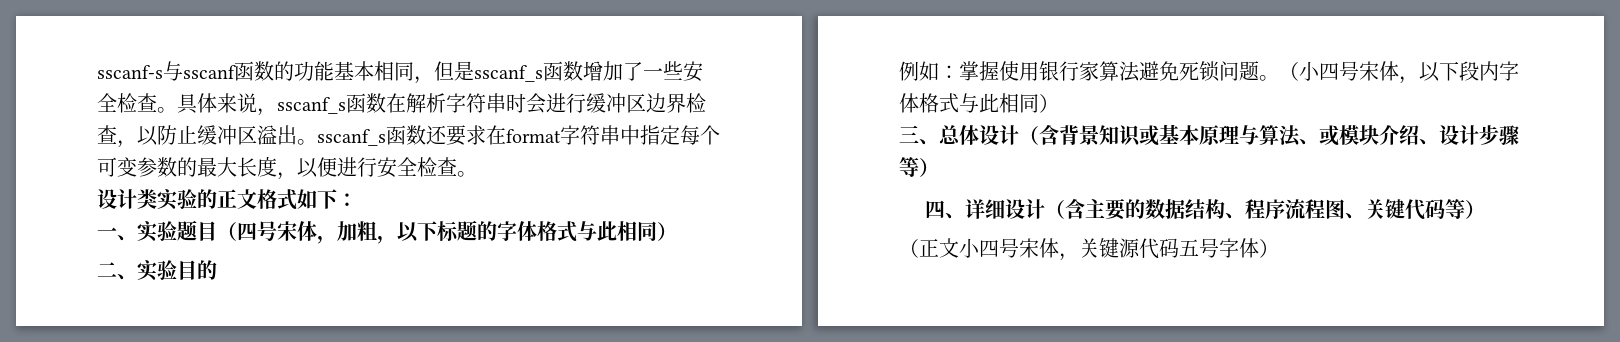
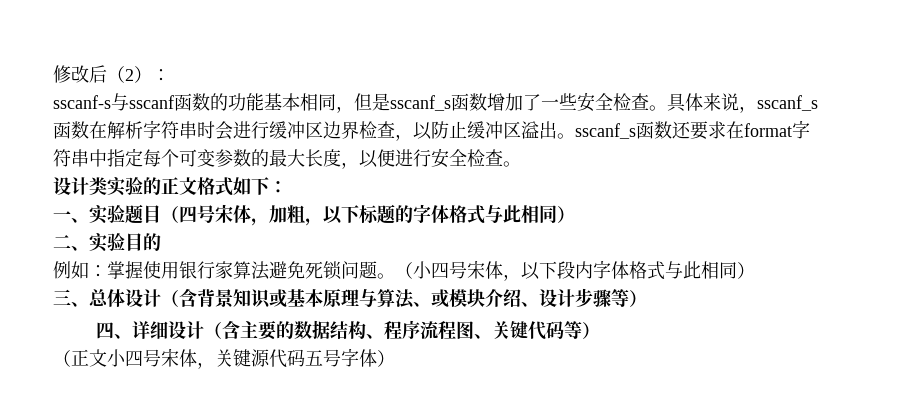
+ 修改后（2）：

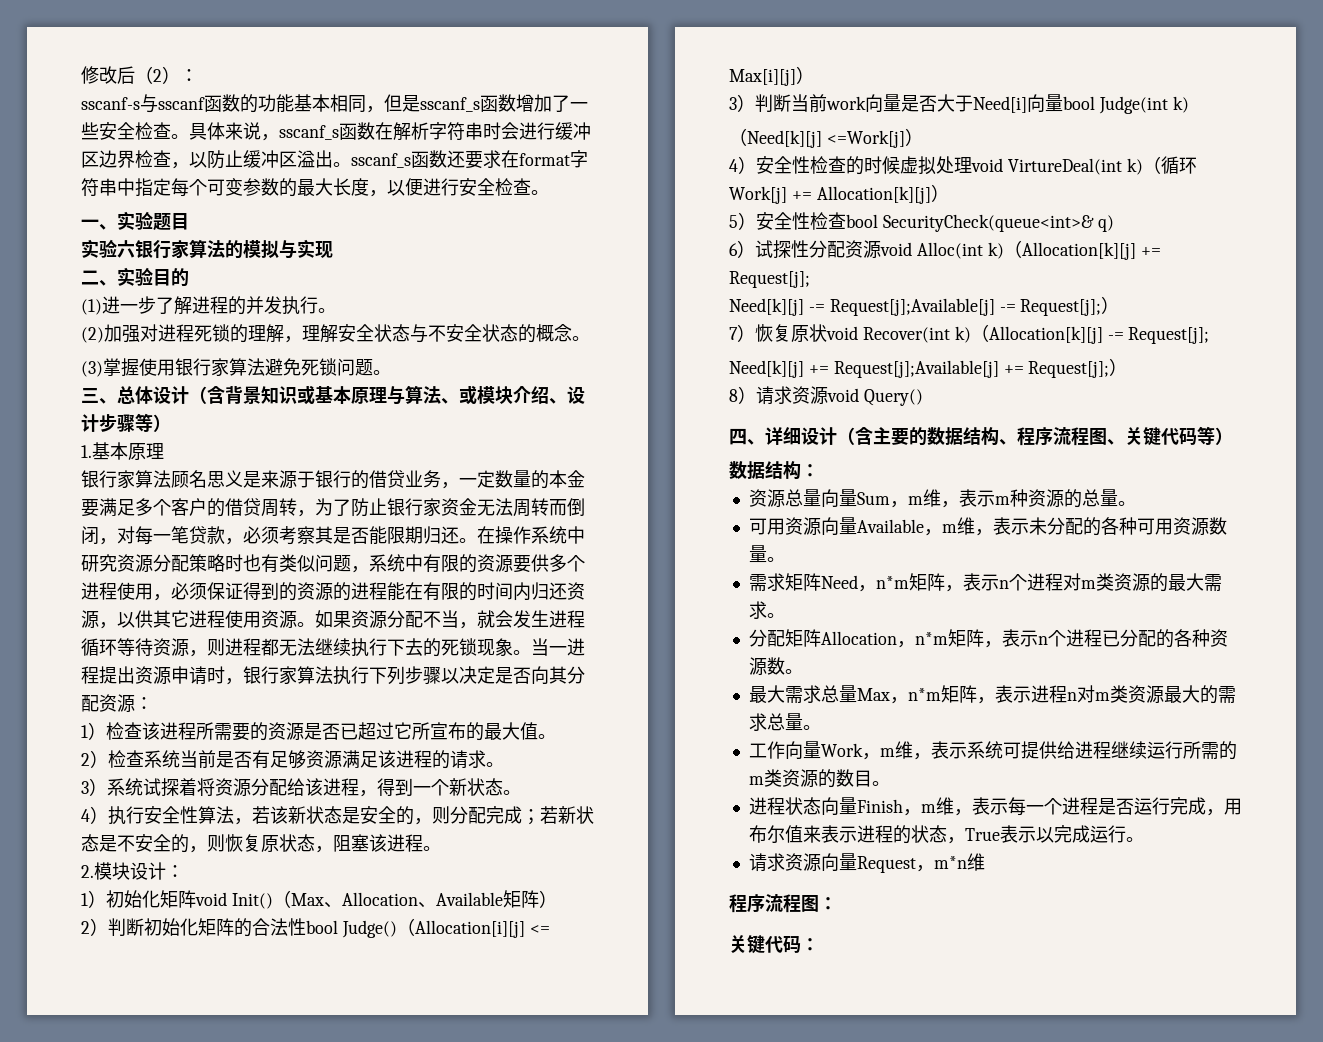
- 设计类实验的正文格式如下：
- 一、实验题目（四号宋体，加粗，以下标题的字体格式与此相同）
+ 一、实验题目
+ 实验六银行家算法的模拟与实现
  二、实验目的
- 例如：掌握使用银行家算法避免死锁问题。（小四号宋体，以下段内字体格式与此相同）
+ (1)进一步了解进程的并发执行。
+ (2)加强对进程死锁的理解，理解安全状态与不安全状态的概念。
+ (3)掌握使用银行家算法避免死锁问题。
+ 1.基本原理
+ 银行家算法顾名思义是来源于银行的借贷业务，一定数量的本金要满足多个客户的借贷周转，为了防止银行家资金无法周转而倒闭，对每一笔贷款，必须考察其是否能限期归还。在操作系统中研究资源分配策略时也有类似问题，系统中有限的资源要供多个进程使用，必须保证得到的资源的进程能在有限的时间内归还资源，以供其它进程使用资源。如果资源分配不当，就会发生进程循环等待资源，则进程都无法继续执行下去的死锁现象。当一进程提出资源申请时，银行家算法执行下列步骤以决定是否向其分配资源：
+ 1）检查该进程所需要的资源是否已超过它所宣布的最大值。
+ 2）检查系统当前是否有足够资源满足该进程的请求。
+ 3）系统试探着将资源分配给该进程，得到一个新状态。
+ 4）执行安全性算法，若该新状态是安全的，则分配完成；若新状态是不安全的，则恢复原状态，阻塞该进程。
+ 2.模块设计：
+ 1）初始化矩阵void Init()（Max、Allocation、Available矩阵）
+ 2）判断初始化矩阵的合法性bool Judge()（Allocation[i][j] <= Max[i][j]）
+ 3）判断当前work向量是否大于Need[i]向量bool Judge(int k)
+ （Need[k][j] <=Work[j]）
+ 4）安全性检查的时候虚拟处理void VirtureDeal(int k)（循环Work[j] += Allocation[k][j]）
+ 5）安全性检查bool SecurityCheck(queue<int>& q)
+ 6）试探性分配资源void Alloc(int k)（Allocation[k][j] += Request[j];
+ Need[k][j] -= Request[j];Available[j] -= Request[j];）
+ 7）恢复原状void Recover(int k)（Allocation[k][j] -= Request[j];
+ Need[k][j] += Request[j];Available[j] += Request[j];）
+ 8）请求资源void Query()
- （正文小四号宋体，关键源代码五号字体）
+ 数据结构：
+ 资源总量向量Sum，m维，表示m种资源的总量。
+ 可用资源向量Available，m维，表示未分配的各种可用资源数量。
+ 需求矩阵Need，n*m矩阵，表示n个进程对m类资源的最大需求。
+ 分配矩阵Allocation，n*m矩阵，表示n个进程已分配的各种资源数。
+ 最大需求总量Max，n*m矩阵，表示进程n对m类资源最大的需求总量。
+ 工作向量Work，m维，表示系统可提供给进程继续运行所需的m类资源的数目。
+ 进程状态向量Finish，m维，表示每一个进程是否运行完成，用布尔值来表示进程的状态，True表示以完成运行。
+ 请求资源向量Request，m*n维
+ 程序流程图：
+ 关键代码：

